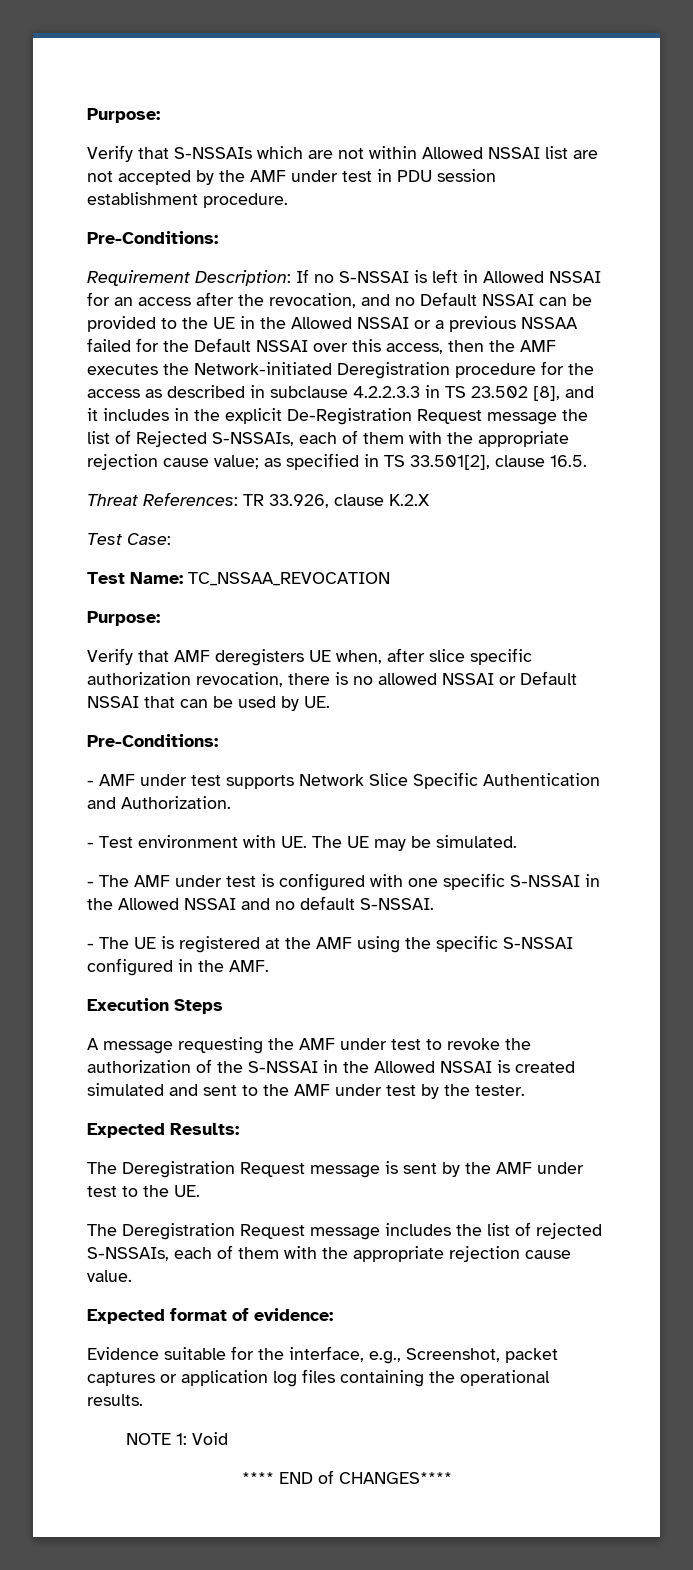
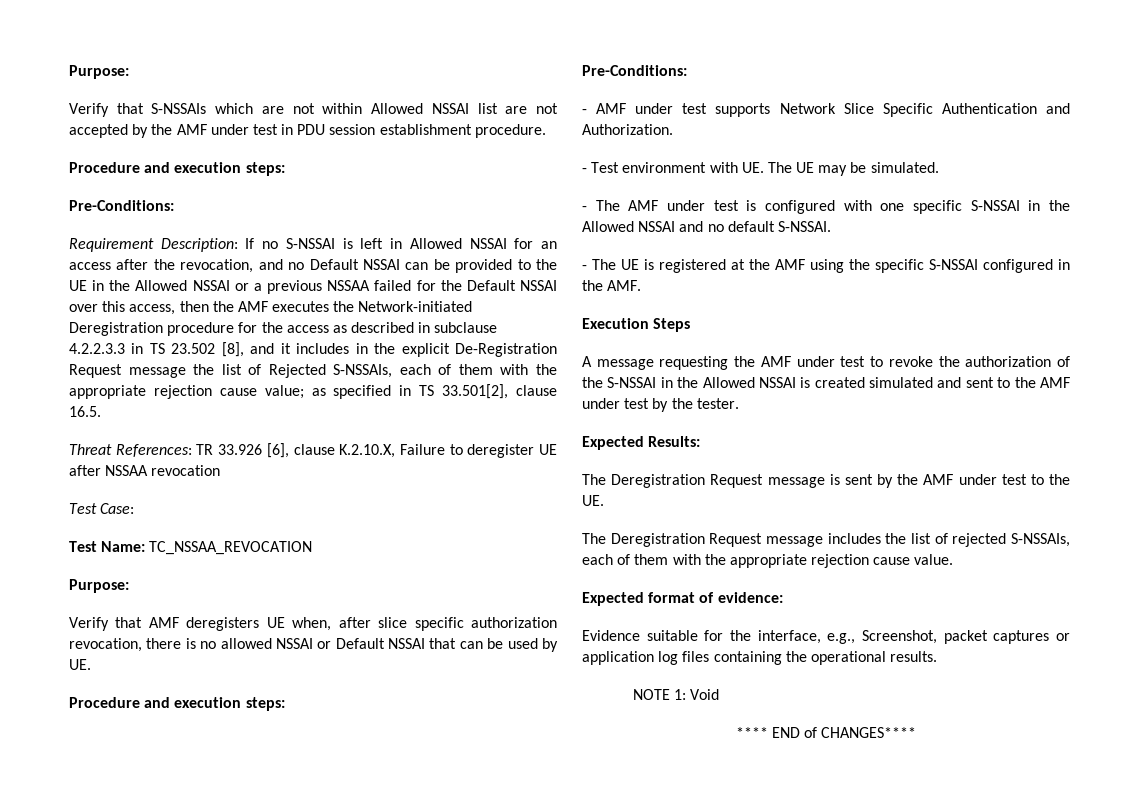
  Verify that S-NSSAIs which are not within Allowed NSSAI list are not accepted by the AMF under test in PDU session establishment procedure.
+ Procedure and execution steps:
- Threat References: TR 33.926, clause K.2.X
+ Threat References: TR 33.926 [6], clause K.2.10.X, Failure to deregister UE after NSSAA revocation
  Verify that AMF deregisters UE when, after slice specific authorization revocation, there is no allowed NSSAI or Default NSSAI that can be used by UE.
+ Procedure and execution steps:

